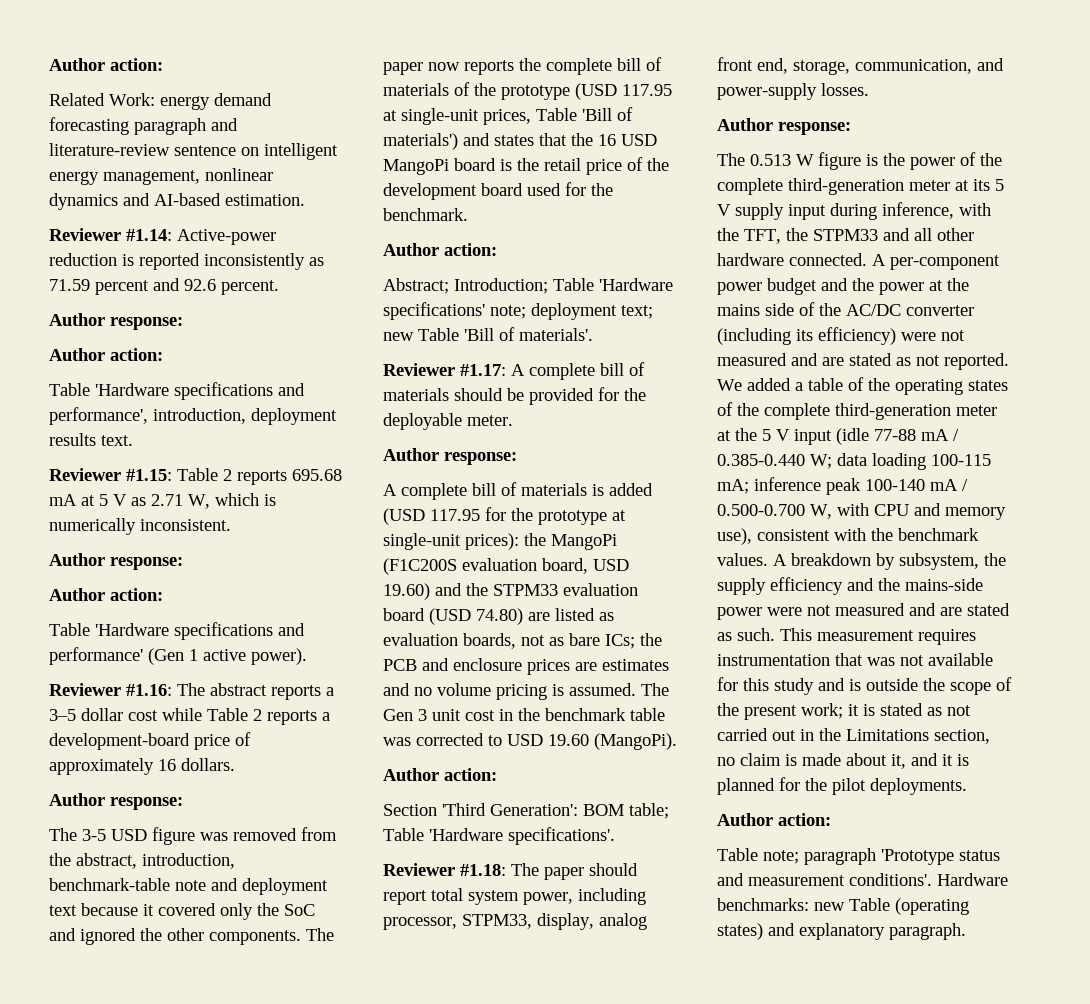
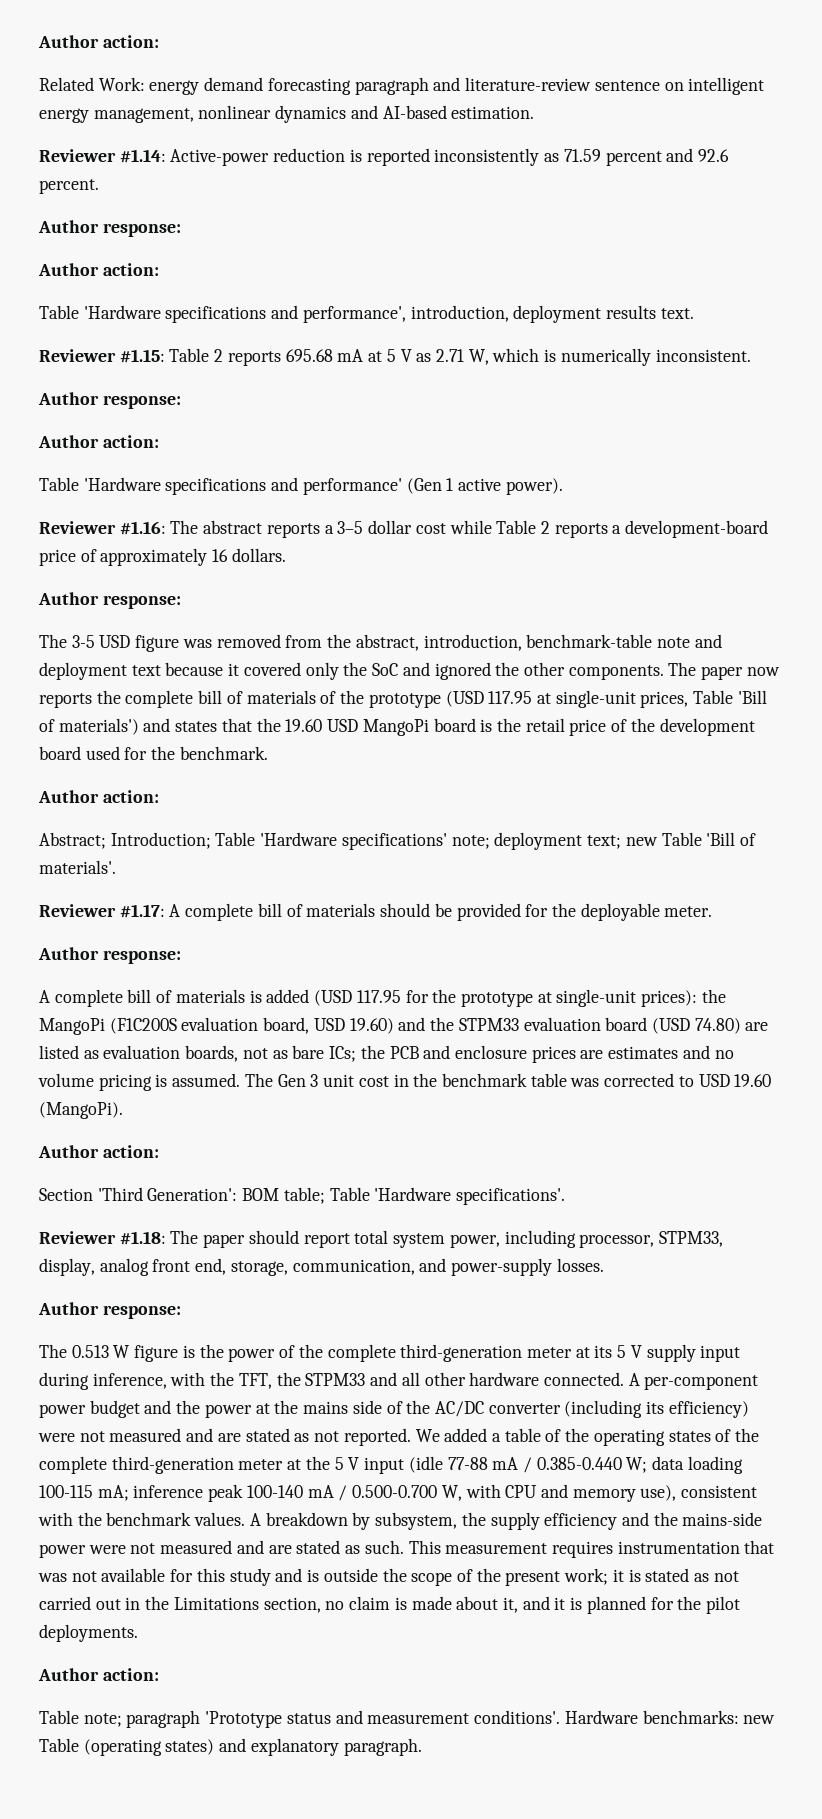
- The paper now reports the complete bill of materials of the prototype (USD 117.95 at single-unit prices, Table 'Bill of materials') and states that the 16 USD MangoPi board is the retail price of the development board used for the benchmark.
+ The paper now reports the complete bill of materials of the prototype (USD 117.95 at single-unit prices, Table 'Bill of materials') and states that the 19.60 USD MangoPi board is the retail price of the development board used for the benchmark.

